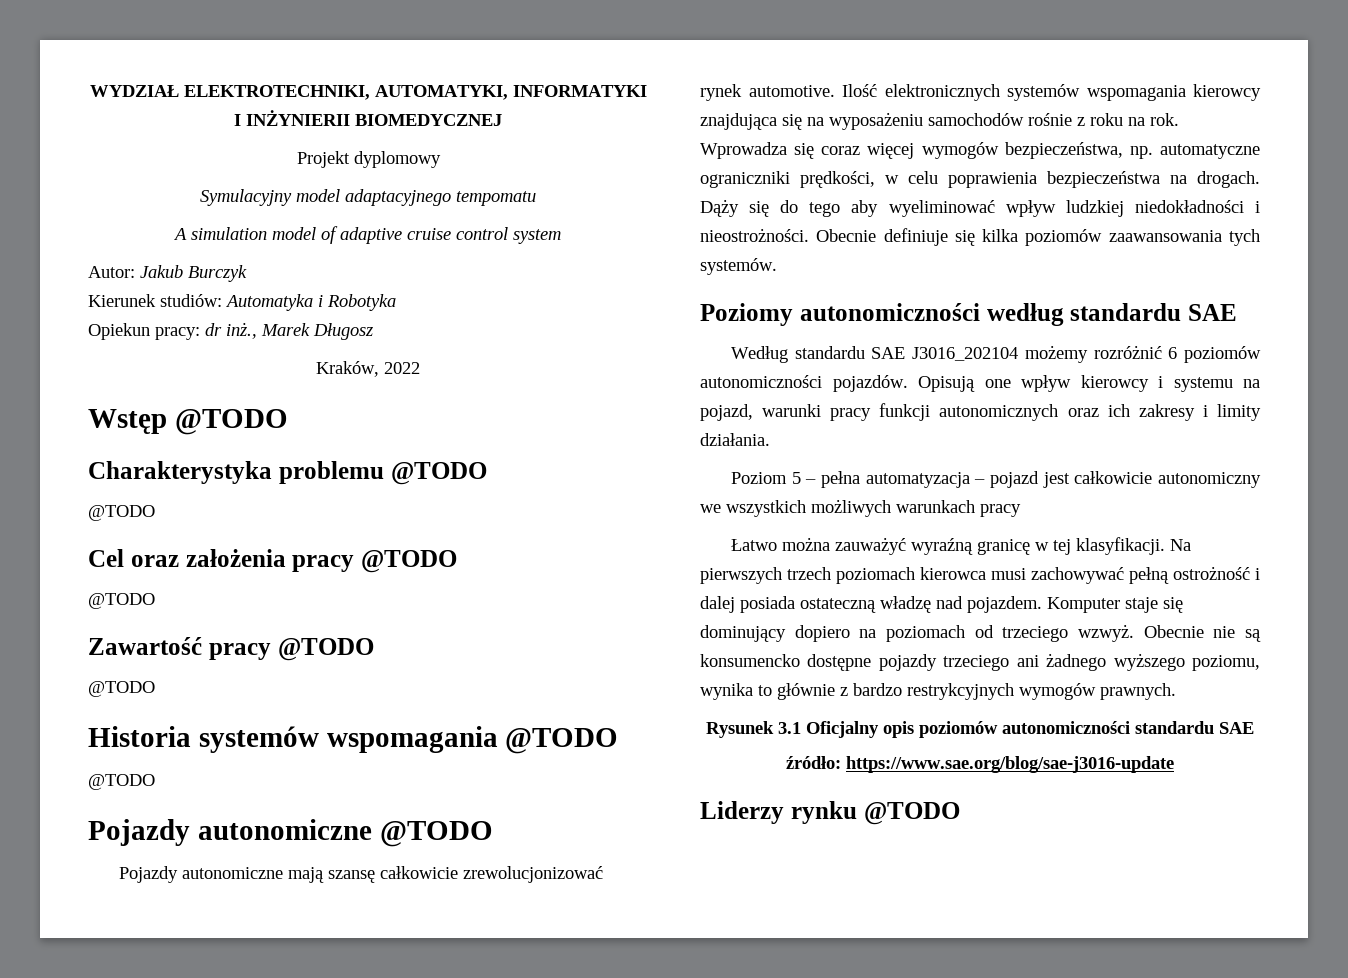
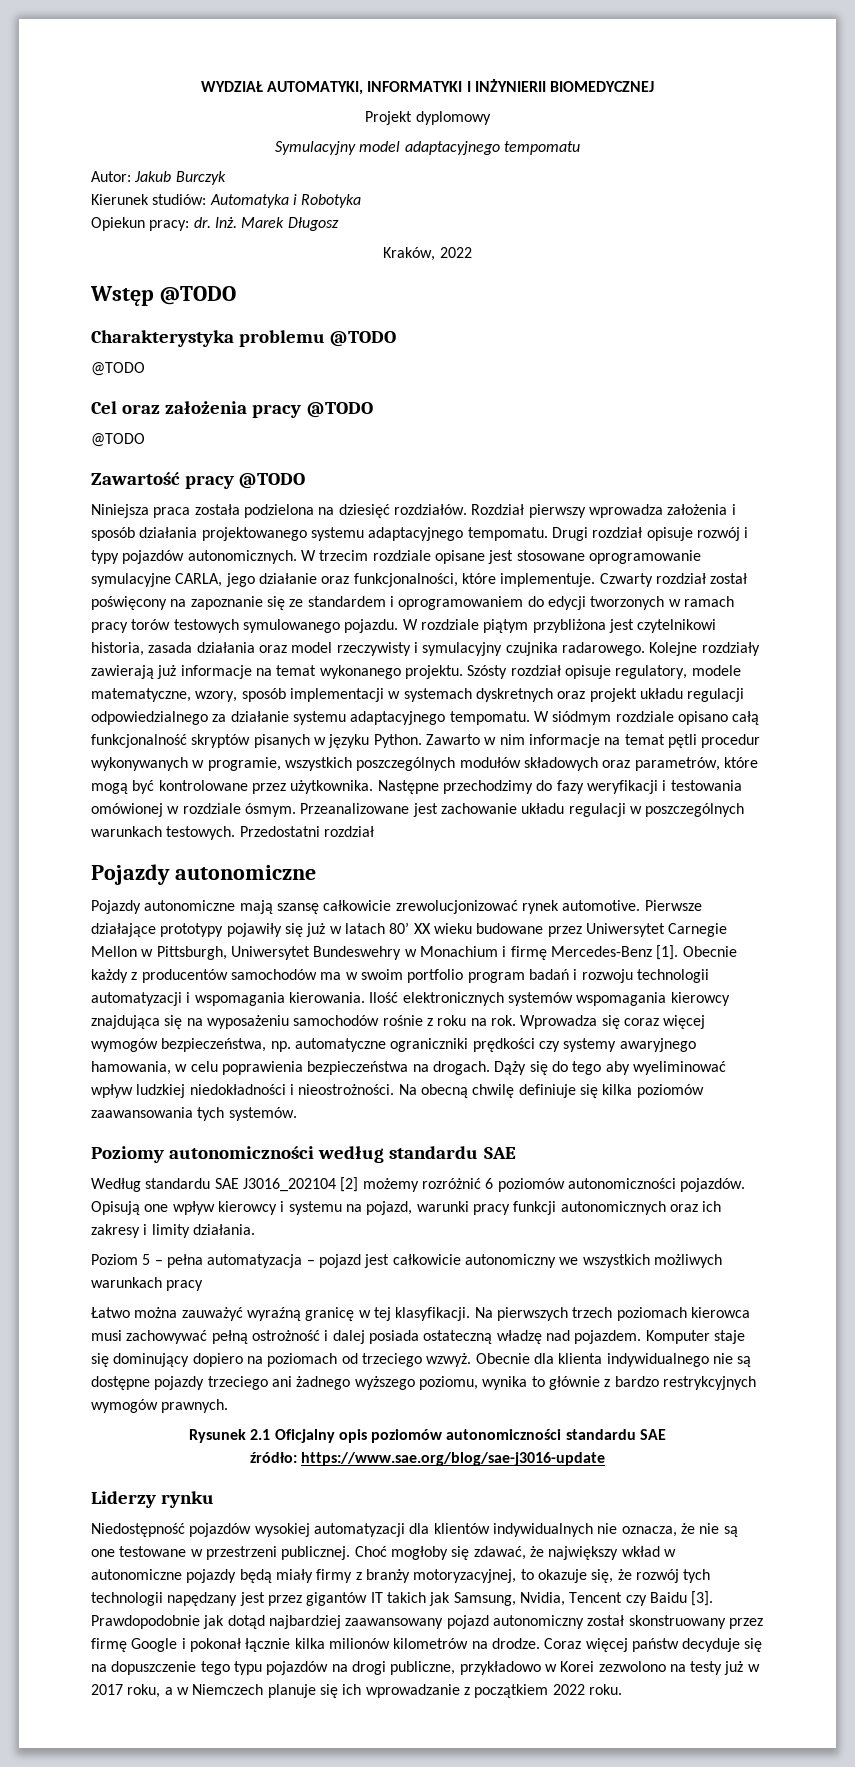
- WYDZIAŁ ELEKTROTECHNIKI, AUTOMATYKI, INFORMATYKI I INŻYNIERII BIOMEDYCZNEJ
+ WYDZIAŁ AUTOMATYKI, INFORMATYKI I INŻYNIERII BIOMEDYCZNEJ
- A simulation model of adaptive cruise control system
- Opiekun pracy: dr inż., Marek Długosz
+ Opiekun pracy: dr. Inż. Marek Długosz
  Zawartość pracy @TODO
- @TODO
- Historia systemów wspomagania @TODO
- @TODO
- Pojazdy autonomiczne @TODO
+ Niniejsza praca została podzielona na dziesięć rozdziałów. Rozdział pierwszy wprowadza założenia i sposób działania projektowanego systemu adaptacyjnego tempomatu. Drugi rozdział opisuje rozwój i typy pojazdów autonomicznych. W trzecim rozdziale opisane jest stosowane oprogramowanie symulacyjne CARLA, jego działanie oraz funkcjonalności, które implementuje. Czwarty rozdział został poświęcony na zapoznanie się ze standardem i oprogramowaniem do edycji tworzonych w ramach pracy torów testowych symulowanego pojazdu. W rozdziale piątym przybliżona jest czytelnikowi historia, zasada działania oraz model rzeczywisty i symulacyjny czujnika radarowego. Kolejne rozdziały zawierają już informacje na temat wykonanego projektu. Szósty rozdział opisuje regulatory, modele matematyczne, wzory, sposób implementacji w systemach dyskretnych oraz projekt układu regulacji odpowiedzialnego za działanie systemu adaptacyjnego tempomatu. W siódmym rozdziale opisano całą funkcjonalność skryptów pisanych w języku Python. Zawarto w nim informacje na temat pętli procedur wykonywanych w programie, wszystkich poszczególnych modułów składowych oraz parametrów, które mogą być kontrolowane przez użytkownika. Następne przechodzimy do fazy weryfikacji i testowania omówionej w rozdziale ósmym. Przeanalizowane jest zachowanie układu regulacji w poszczególnych warunkach testowych. Przedostatni rozdział
+ Pojazdy autonomiczne
+ Pierwsze działające prototypy pojawiły się już w latach 80’ XX wieku budowane przez Uniwersytet Carnegie Mellon w Pittsburgh, Uniwersytet Bundeswehry w Monachium i firmę Mercedes-Benz [1]. Obecnie każdy z producentów samochodów ma w swoim portfolio program badań i rozwoju technologii automatyzacji i wspomagania kierowania.
- Wprowadza się coraz więcej wymogów bezpieczeństwa, np. automatyczne ograniczniki prędkości, w celu poprawienia bezpieczeństwa na drogach.
+ Wprowadza się coraz więcej wymogów bezpieczeństwa, np. automatyczne ograniczniki prędkości czy systemy awaryjnego hamowania, w celu poprawienia bezpieczeństwa na drogach.
- Obecnie definiuje się kilka poziomów zaawansowania tych systemów.
+ Na obecną chwilę definiuje się kilka poziomów zaawansowania tych systemów.
- Według standardu SAE J3016_202104 możemy rozróżnić 6 poziomów autonomiczności pojazdów.
+ Według standardu SAE J3016_202104 [2] możemy rozróżnić 6 poziomów autonomiczności pojazdów.
- Obecnie nie są konsumencko dostępne pojazdy trzeciego ani żadnego wyższego poziomu, wynika to głównie z bardzo restrykcyjnych wymogów prawnych.
+ Obecnie dla klienta indywidualnego nie są dostępne pojazdy trzeciego ani żadnego wyższego poziomu, wynika to głównie z bardzo restrykcyjnych wymogów prawnych.
- Rysunek 3.1 Oficjalny opis poziomów autonomiczności standardu SAE
+ Rysunek 2.1 Oficjalny opis poziomów autonomiczności standardu SAE
- Liderzy rynku @TODO
+ Liderzy rynku
+ Niedostępność pojazdów wysokiej automatyzacji dla klientów indywidualnych nie oznacza, że nie są one testowane w przestrzeni publicznej. Choć mogłoby się zdawać, że największy wkład w autonomiczne pojazdy będą miały firmy z branży motoryzacyjnej, to okazuje się, że rozwój tych technologii napędzany jest przez gigantów IT takich jak Samsung, Nvidia, Tencent czy Baidu [3]. Prawdopodobnie jak dotąd najbardziej zaawansowany pojazd autonomiczny został skonstruowany przez firmę Google i pokonał łącznie kilka milionów kilometrów na drodze. Coraz więcej państw decyduje się na dopuszczenie tego typu pojazdów na drogi publiczne, przykładowo w Korei zezwolono na testy już w 2017 roku, a w Niemczech planuje się ich wprowadzanie z początkiem 2022 roku.

